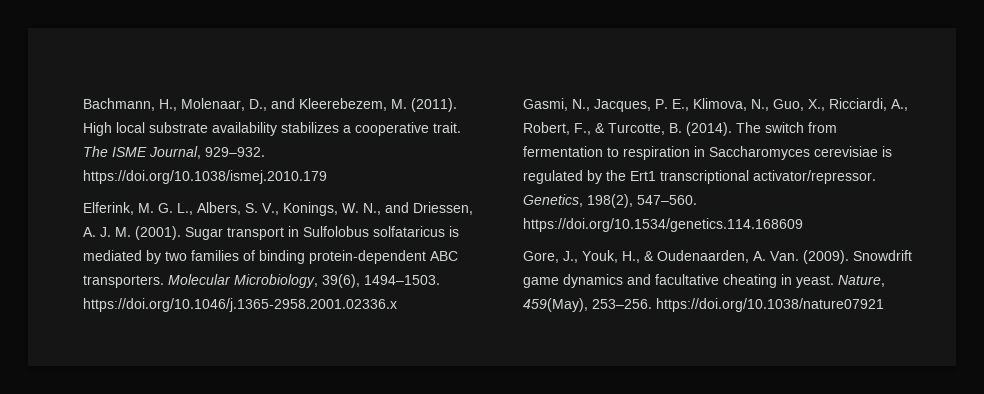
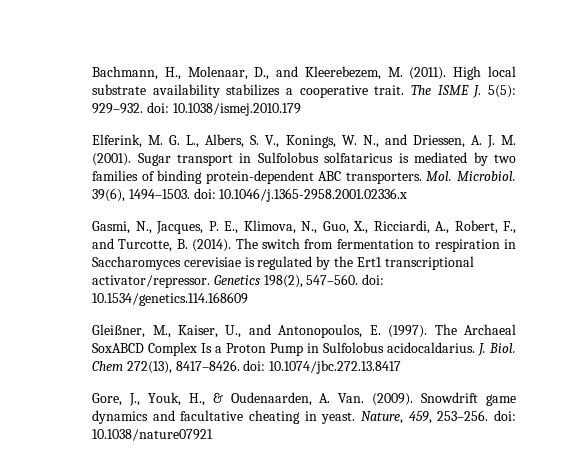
- The ISME Journal, 929–932. https://doi.org/10.1038/ismej.2010.179
+ The ISME J. 5(5): 929–932. doi: 10.1038/ismej.2010.179
- Molecular Microbiology, 39(6), 1494–1503. https://doi.org/10.1046/j.1365-2958.2001.02336.x
+ Mol. Microbiol. 39(6), 1494–1503. doi: 10.1046/j.1365-2958.2001.02336.x
- Gasmi, N., Jacques, P. E., Klimova, N., Guo, X., Ricciardi, A., Robert, F., & Turcotte, B. (2014).
+ Gasmi, N., Jacques, P. E., Klimova, N., Guo, X., Ricciardi, A., Robert, F., and Turcotte, B. (2014).
- Genetics, 198(2), 547–560. https://doi.org/10.1534/genetics.114.168609
+ Genetics 198(2), 547–560. doi: 10.1534/genetics.114.168609
+ Gleißner, M., Kaiser, U., and Antonopoulos, E. (1997). The Archaeal SoxABCD Complex Is a Proton Pump in Sulfolobus acidocaldarius. J. Biol. Chem 272(13), 8417–8426. doi: 10.1074/jbc.272.13.8417
- Nature, 459(May), 253–256. https://doi.org/10.1038/nature07921
+ Nature, 459, 253–256. doi: 10.1038/nature07921

